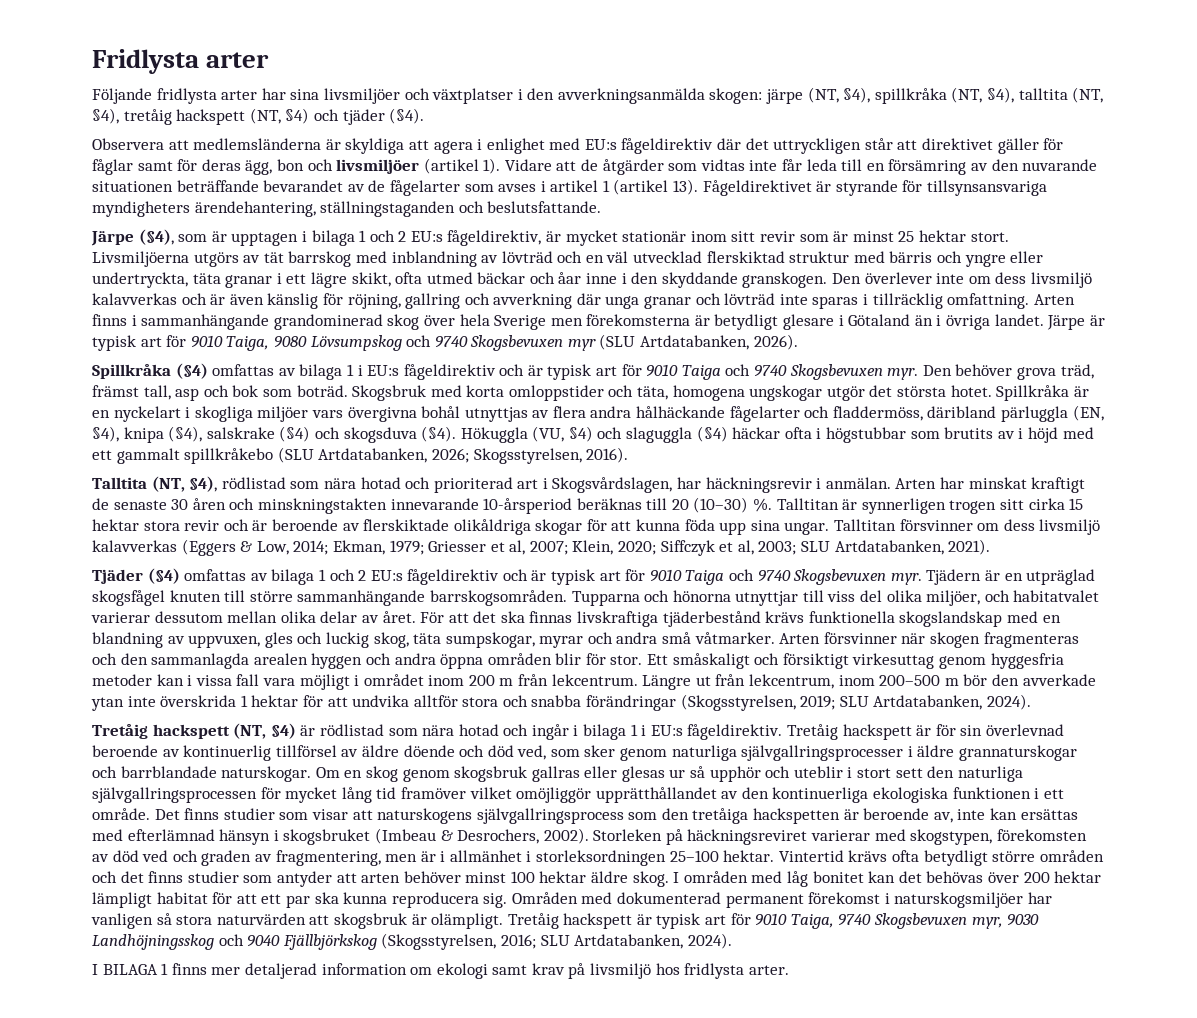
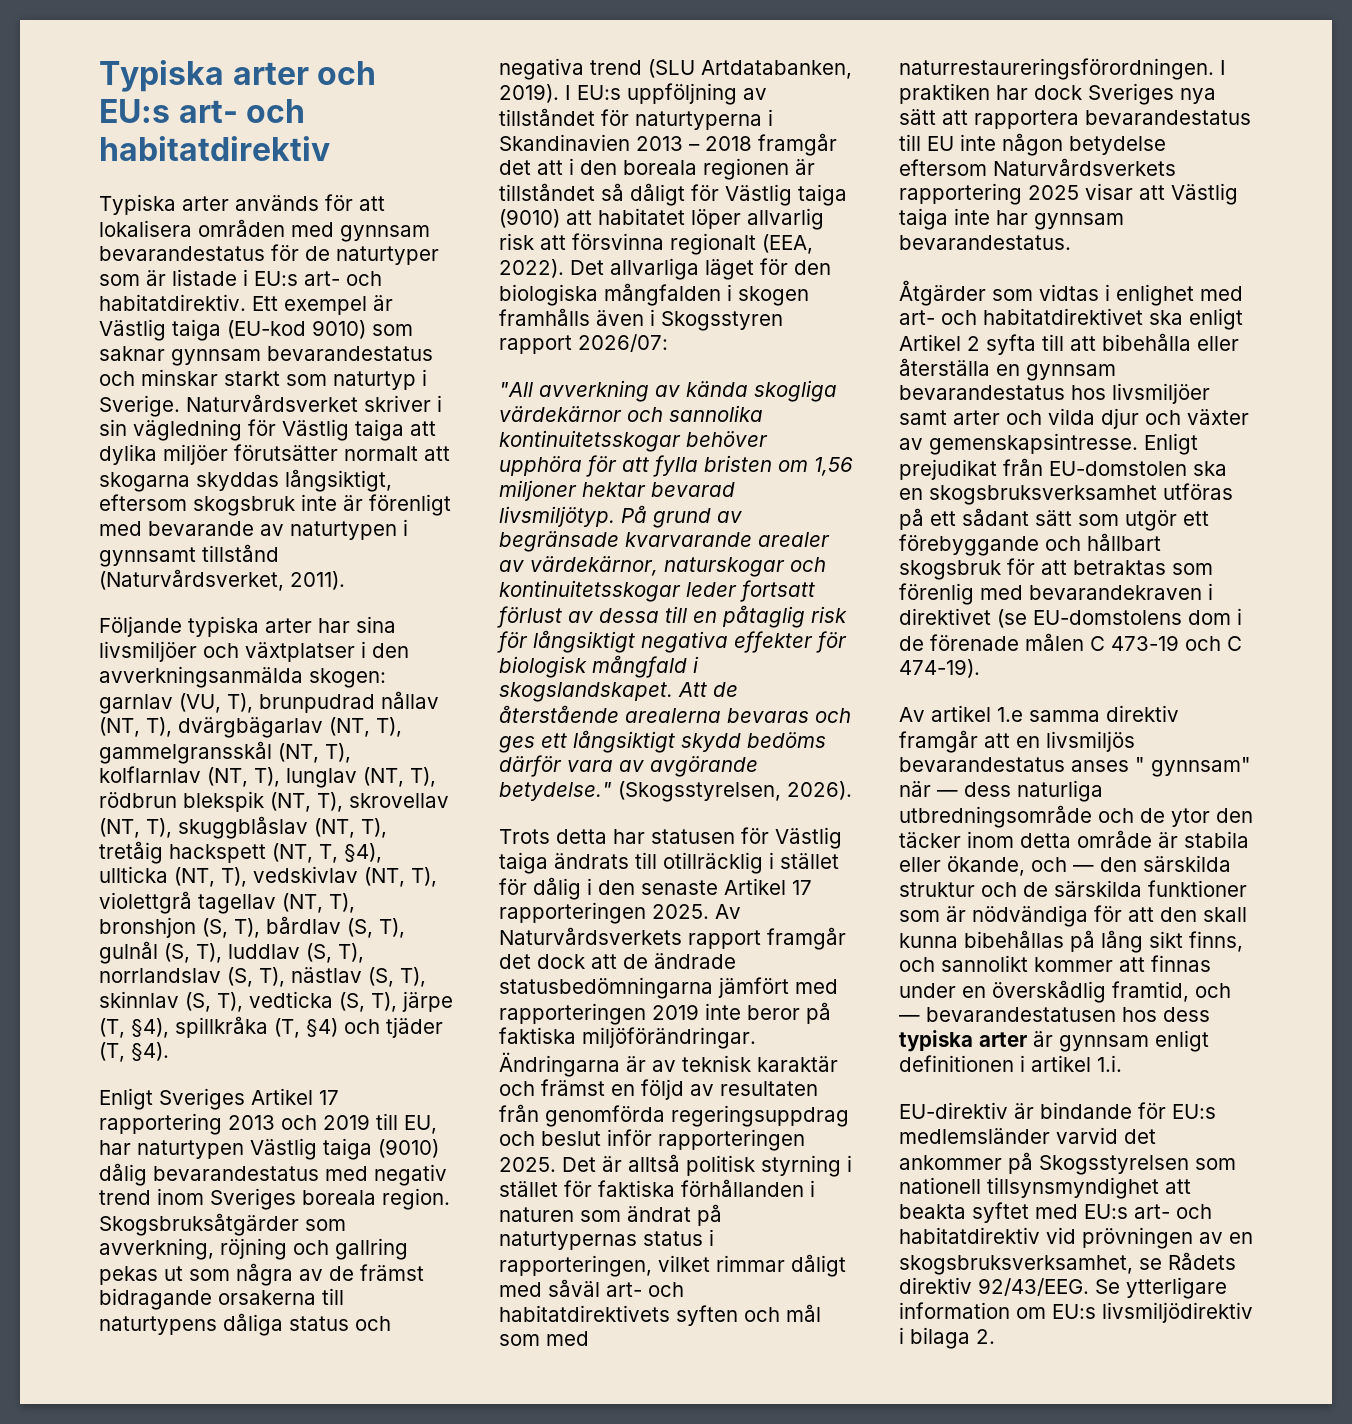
- Fridlysta arter
+ Typiska arter och EU:s art- och habitatdirektiv
+ Typiska arter används för att lokalisera områden med gynnsam bevarandestatus för de naturtyper som är listade i EU:s art- och habitatdirektiv. Ett exempel är Västlig taiga (EU-kod 9010) som saknar gynnsam bevarandestatus och minskar starkt som naturtyp i Sverige. Naturvårdsverket skriver i sin vägledning för Västlig taiga att dylika miljöer förutsätter normalt att skogarna skyddas långsiktigt, eftersom skogsbruk inte är förenligt med bevarande av naturtypen i gynnsamt tillstånd (Naturvårdsverket, 2011).
- Följande fridlysta arter har sina livsmiljöer och växtplatser i den avverkningsanmälda skogen: järpe (NT, §4), spillkråka (NT, §4), talltita (NT, §4), tretåig hackspett (NT, §4) och tjäder (§4).
- Observera att medlemsländerna är skyldiga att agera i enlighet med EU:s fågeldirektiv där det uttryckligen står att direktivet gäller för fåglar samt för deras ägg, bon och livsmiljöer (artikel 1). Vidare att de åtgärder som vidtas inte får leda till en försämring av den nuvarande situationen beträffande bevarandet av de fågelarter som avses i artikel 1 (artikel 13). Fågeldirektivet är styrande för tillsynsansvariga myndigheters ärendehantering, ställningstaganden och beslutsfattande.
- Järpe (§4), som är upptagen i bilaga 1 och 2 EU:s fågeldirektiv, är mycket stationär inom sitt revir som är minst 25 hektar stort. Livsmiljöerna utgörs av tät barrskog med inblandning av lövträd och en väl utvecklad flerskiktad struktur med bärris och yngre eller undertryckta, täta granar i ett lägre skikt, ofta utmed bäckar och åar inne i den skyddande granskogen. Den överlever inte om dess livsmiljö kalavverkas och är även känslig för röjning, gallring och avverkning där unga granar och lövträd inte sparas i tillräcklig omfattning. Arten finns i sammanhängande grandominerad skog över hela Sverige men förekomsterna är betydligt glesare i Götaland än i övriga landet. Järpe är typisk art för 9010 Taiga, 9080 Lövsumpskog och 9740 Skogsbevuxen myr (SLU Artdatabanken, 2026).
- Spillkråka (§4) omfattas av bilaga 1 i EU:s fågeldirektiv och är typisk art för 9010 Taiga och 9740 Skogsbevuxen myr. Den behöver grova träd, främst tall, asp och bok som boträd. Skogsbruk med korta omloppstider och täta, homogena ungskogar utgör det största hotet. Spillkråka är en nyckelart i skogliga miljöer vars övergivna bohål utnyttjas av flera andra hålhäckande fågelarter och fladdermöss, däribland pärluggla (EN, §4), knipa (§4), salskrake (§4) och skogsduva (§4). Hökuggla (VU, §4) och slaguggla (§4) häckar ofta i högstubbar som brutits av i höjd med ett gammalt spillkråkebo (SLU Artdatabanken, 2026; Skogsstyrelsen, 2016).
- Talltita (NT, §4), rödlistad som nära hotad och prioriterad art i Skogsvårdslagen, har häckningsrevir i anmälan. Arten har minskat kraftigt de senaste 30 åren och minskningstakten innevarande 10-årsperiod beräknas till 20 (10–30) %. Talltitan är synnerligen trogen sitt cirka 15 hektar stora revir och är beroende av flerskiktade olikåldriga skogar för att kunna föda upp sina ungar. Talltitan försvinner om dess livsmiljö kalavverkas (Eggers & Low, 2014; Ekman, 1979; Griesser et al, 2007; Klein, 2020; Siffczyk et al, 2003; SLU Artdatabanken, 2021).
- Tjäder (§4) omfattas av bilaga 1 och 2 EU:s fågeldirektiv och är typisk art för 9010 Taiga och 9740 Skogsbevuxen myr. Tjädern är en utpräglad skogsfågel knuten till större sammanhängande barrskogsområden. Tupparna och hönorna utnyttjar till viss del olika miljöer, och habitatvalet varierar dessutom mellan olika delar av året. För att det ska finnas livskraftiga tjäderbestånd krävs funktionella skogslandskap med en blandning av uppvuxen, gles och luckig skog, täta sumpskogar, myrar och andra små våtmarker. Arten försvinner när skogen fragmenteras och den sammanlagda arealen hyggen och andra öppna områden blir för stor. Ett småskaligt och försiktigt virkesuttag genom hyggesfria metoder kan i vissa fall vara möjligt i området inom 200 m från lekcentrum. Längre ut från lekcentrum, inom 200–500 m bör den avverkade ytan inte överskrida 1 hektar för att undvika alltför stora och snabba förändringar (Skogsstyrelsen, 2019; SLU Artdatabanken, 2024).
- Tretåig hackspett (NT, §4) är rödlistad som nära hotad och ingår i bilaga 1 i EU:s fågeldirektiv. Tretåig hackspett är för sin överlevnad beroende av kontinuerlig tillförsel av äldre döende och död ved, som sker genom naturliga självgallringsprocesser i äldre grannaturskogar och barrblandade naturskogar. Om en skog genom skogsbruk gallras eller glesas ur så upphör och uteblir i stort sett den naturliga självgallringsprocessen för mycket lång tid framöver vilket omöjliggör upprätthållandet av den kontinuerliga ekologiska funktionen i ett område. Det finns studier som visar att naturskogens självgallringsprocess som den tretåiga hackspetten är beroende av, inte kan ersättas med efterlämnad hänsyn i skogsbruket (Imbeau & Desrochers, 2002). Storleken på häckningsreviret varierar med skogstypen, förekomsten av död ved och graden av fragmentering, men är i allmänhet i storleksordningen 25–100 hektar. Vintertid krävs ofta betydligt större områden och det finns studier som antyder att arten behöver minst 100 hektar äldre skog. I områden med låg bonitet kan det behövas över 200 hektar lämpligt habitat för att ett par ska kunna reproducera sig. Områden med dokumenterad permanent förekomst i naturskogsmiljöer har vanligen så stora naturvärden att skogsbruk är olämpligt. Tretåig hackspett är typisk art för 9010 Taiga, 9740 Skogsbevuxen myr, 9030 Landhöjningsskog och 9040 Fjällbjörkskog (Skogsstyrelsen, 2016; SLU Artdatabanken, 2024).
- I BILAGA 1 finns mer detaljerad information om ekologi samt krav på livsmiljö hos fridlysta arter.
+ Följande typiska arter har sina livsmiljöer och växtplatser i den avverkningsanmälda skogen: garnlav (VU, T), brunpudrad nållav (NT, T), dvärgbägarlav (NT, T), gammelgransskål (NT, T), kolflarnlav (NT, T), lunglav (NT, T), rödbrun blekspik (NT, T), skrovellav (NT, T), skuggblåslav (NT, T), tretåig hackspett (NT, T, §4), ullticka (NT, T), vedskivlav (NT, T), violettgrå tagellav (NT, T), bronshjon (S, T), bårdlav (S, T), gulnål (S, T), luddlav (S, T), norrlandslav (S, T), nästlav (S, T), skinnlav (S, T), vedticka (S, T), järpe (T, §4), spillkråka (T, §4) och tjäder (T, §4).
+ Enligt Sveriges Artikel 17 rapportering 2013 och 2019 till EU, har naturtypen Västlig taiga (9010) dålig bevarandestatus med negativ trend inom Sveriges boreala region. Skogsbruksåtgärder som avverkning, röjning och gallring pekas ut som några av de främst bidragande orsakerna till naturtypens dåliga status och negativa trend (SLU Artdatabanken, 2019). I EU:s uppföljning av tillståndet för naturtyperna i Skandinavien 2013 – 2018 framgår det att i den boreala regionen är tillståndet så dåligt för Västlig taiga (9010) att habitatet löper allvarlig risk att försvinna regionalt (EEA, 2022). Det allvarliga läget för den biologiska mångfalden i skogen framhålls även i Skogsstyren rapport 2026/07:
+ "All avverkning av kända skogliga värdekärnor och sannolika kontinuitetsskogar behöver upphöra för att fylla bristen om 1,56 miljoner hektar bevarad livsmiljötyp. På grund av begränsade kvarvarande arealer av värdekärnor, naturskogar och kontinuitetsskogar leder fortsatt förlust av dessa till en påtaglig risk för långsiktigt negativa effekter för biologisk mångfald i skogslandskapet. Att de återstående arealerna bevaras och ges ett långsiktigt skydd bedöms därför vara av avgörande betydelse." (Skogsstyrelsen, 2026).
+ Trots detta har statusen för Västlig taiga ändrats till otillräcklig i stället för dålig i den senaste Artikel 17 rapporteringen 2025. Av Naturvårdsverkets rapport framgår det dock att de ändrade statusbedömningarna jämfört med rapporteringen 2019 inte beror på faktiska miljöförändringar. Ändringarna är av teknisk karaktär och främst en följd av resultaten från genomförda regeringsuppdrag och beslut inför rapporteringen 2025. Det är alltså politisk styrning i stället för faktiska förhållanden i naturen som ändrat på naturtypernas status i rapporteringen, vilket rimmar dåligt med såväl art- och habitatdirektivets syften och mål som med naturrestaureringsförordningen. I praktiken har dock Sveriges nya sätt att rapportera bevarandestatus till EU inte någon betydelse eftersom Naturvårdsverkets rapportering 2025 visar att Västlig taiga inte har gynnsam bevarandestatus.
+ Åtgärder som vidtas i enlighet med art- och habitatdirektivet ska enligt Artikel 2 syfta till att bibehålla eller återställa en gynnsam bevarandestatus hos livsmiljöer samt arter och vilda djur och växter av gemenskapsintresse. Enligt prejudikat från EU-domstolen ska en skogsbruksverksamhet utföras på ett sådant sätt som utgör ett förebyggande och hållbart skogsbruk för att betraktas som förenlig med bevarandekraven i direktivet (se EU-domstolens dom i de förenade målen C 473-19 och C 474-19).
+ Av artikel 1.e samma direktiv framgår att en livsmiljös bevarandestatus anses " gynnsam" när — dess naturliga utbredningsområde och de ytor den täcker inom detta område är stabila eller ökande, och — den särskilda struktur och de särskilda funktioner som är nödvändiga för att den skall kunna bibehållas på lång sikt finns, och sannolikt kommer att finnas under en överskådlig framtid, och — bevarandestatusen hos dess typiska arter är gynnsam enligt definitionen i artikel 1.i.
+ EU-direktiv är bindande för EU:s medlemsländer varvid det ankommer på Skogsstyrelsen som nationell tillsynsmyndighet att beakta syftet med EU:s art- och habitatdirektiv vid prövningen av en skogsbruksverksamhet, se Rådets direktiv 92/43/EEG. Se ytterligare information om EU:s livsmiljödirektiv i bilaga 2.

